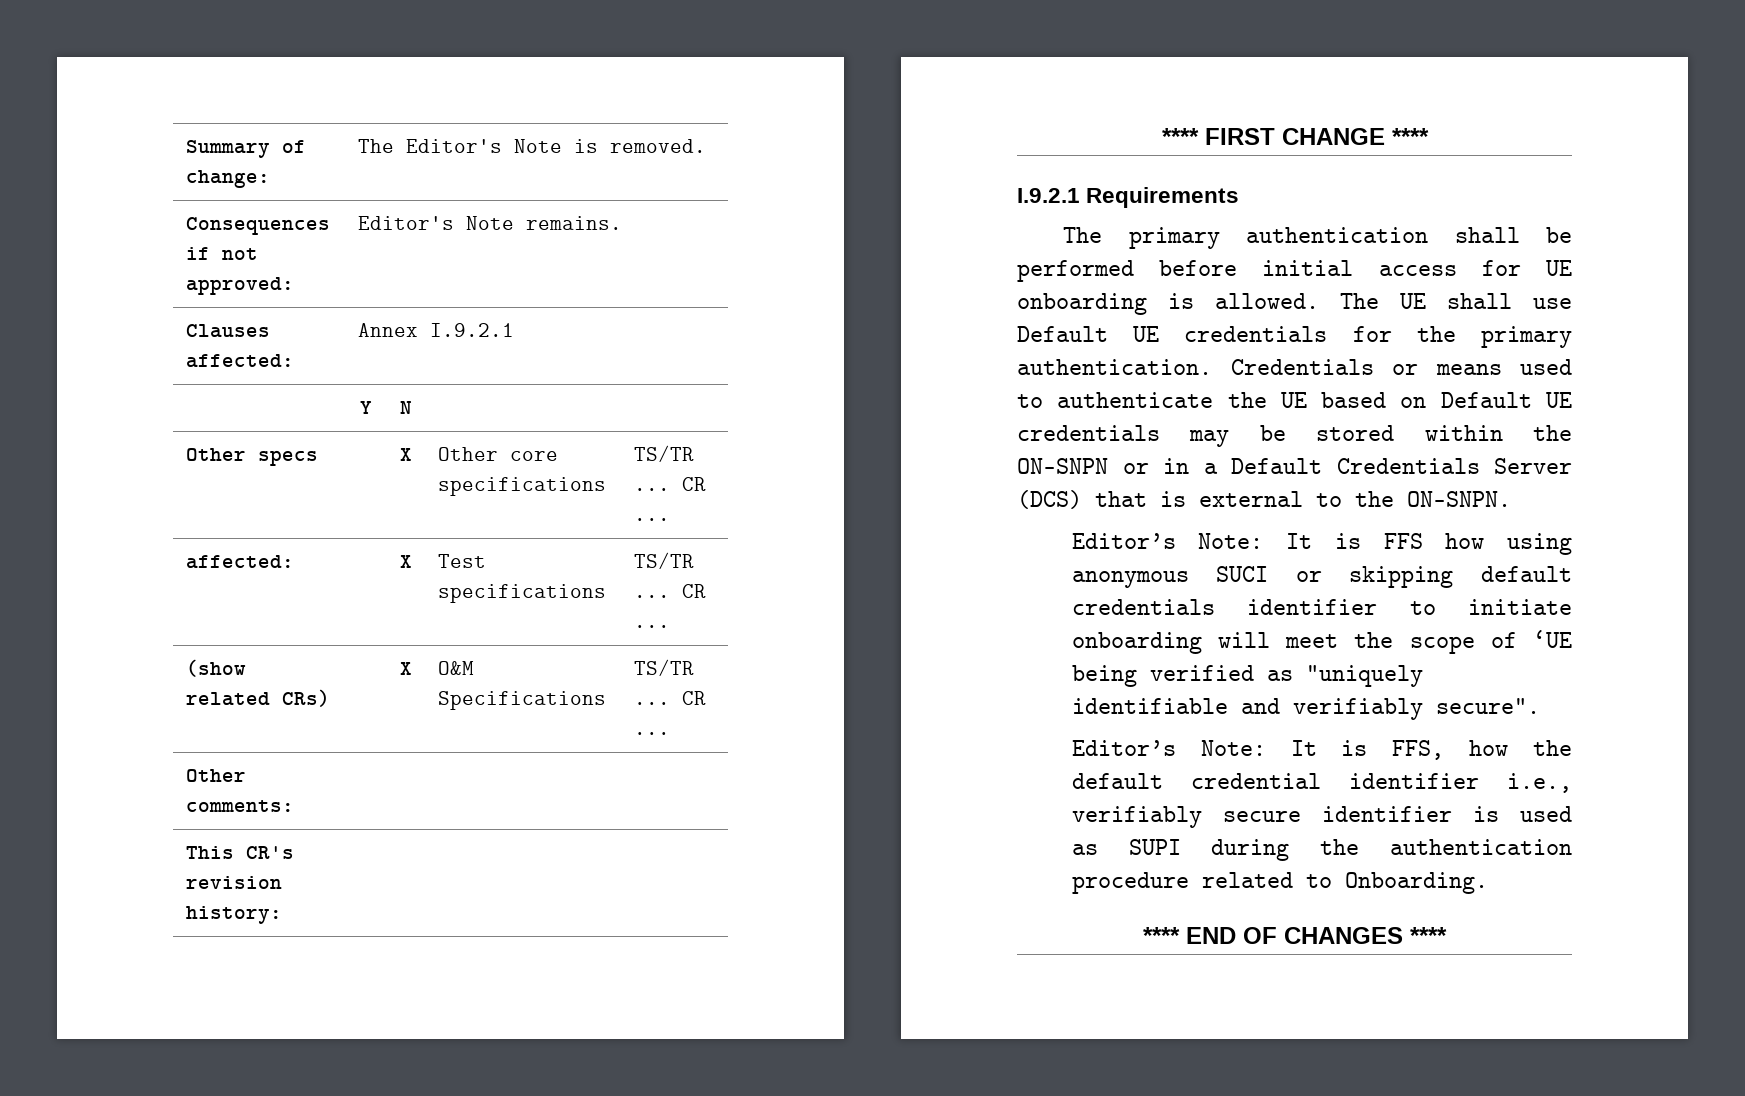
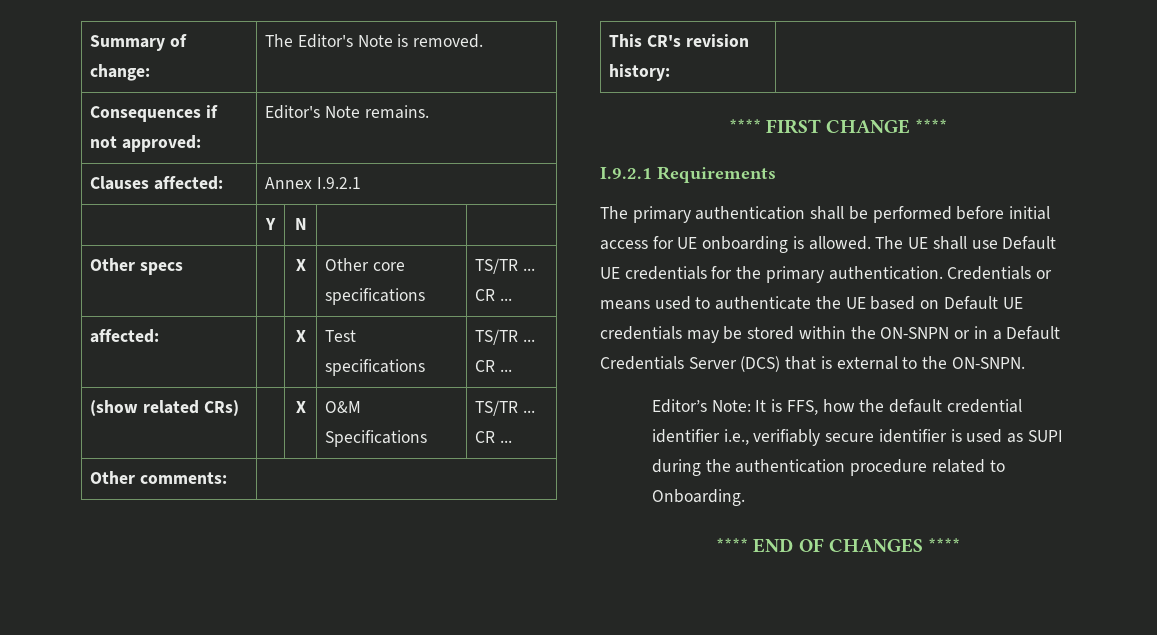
- Editor’s Note: It is FFS how using anonymous SUCI or skipping default credentials identifier to initiate onboarding will meet the scope of ‘UE being verified as "uniquely identifiable and verifiably secure".

